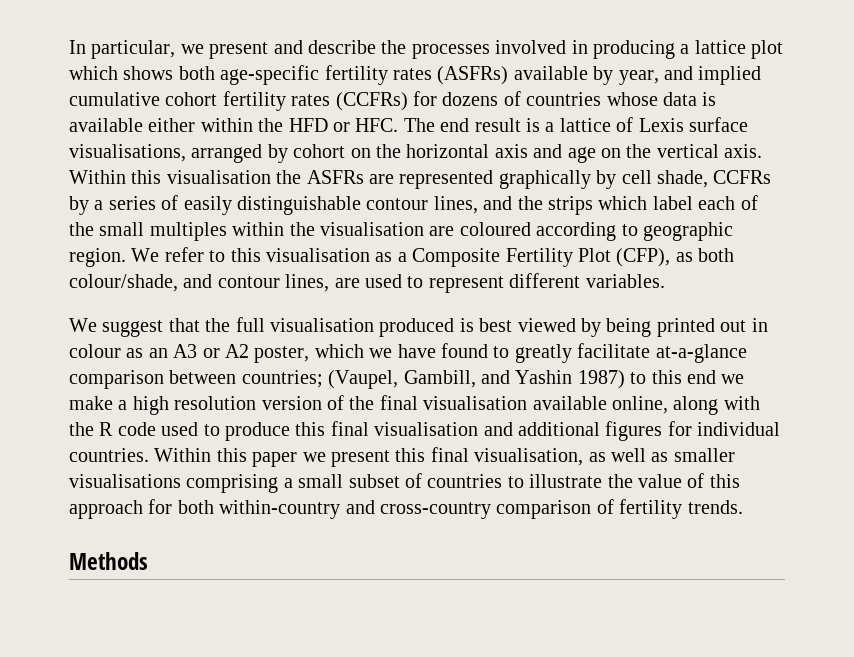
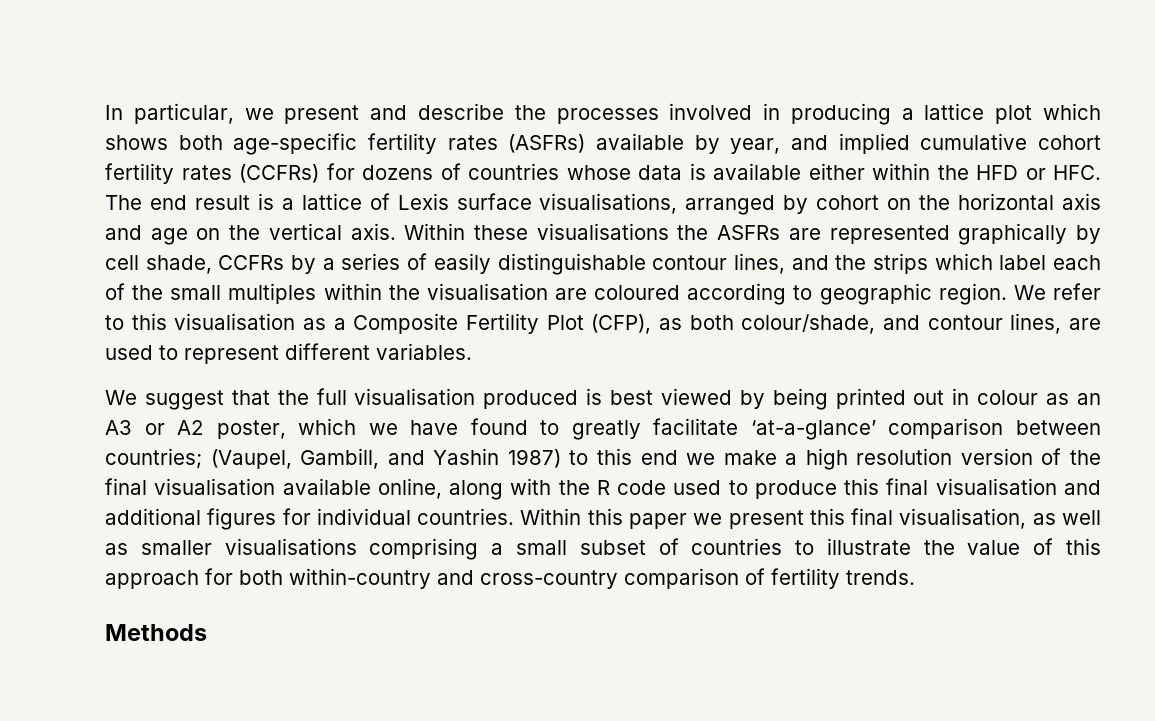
- Within this visualisation the ASFRs are represented graphically by cell shade, CCFRs by a series of easily distinguishable contour lines, and the strips which label each of the small multiples within the visualisation are coloured according to geographic region.
+ Within these visualisations the ASFRs are represented graphically by cell shade, CCFRs by a series of easily distinguishable contour lines, and the strips which label each of the small multiples within the visualisation are coloured according to geographic region.
- We suggest that the full visualisation produced is best viewed by being printed out in colour as an A3 or A2 poster, which we have found to greatly facilitate at-a-glance comparison between countries;
+ We suggest that the full visualisation produced is best viewed by being printed out in colour as an A3 or A2 poster, which we have found to greatly facilitate ‘at-a-glance’ comparison between countries;

